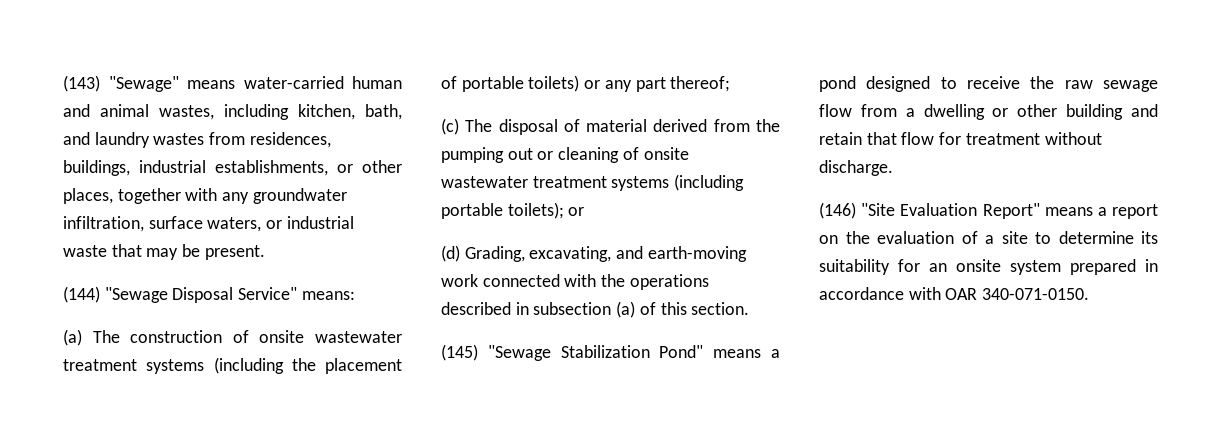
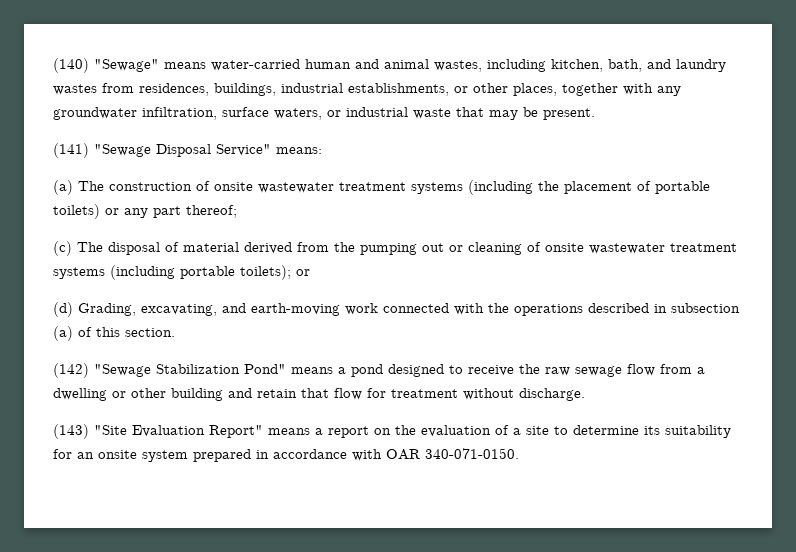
- (143) "Sewage" means water-carried human and animal wastes, including kitchen, bath, and laundry wastes from residences, buildings, industrial establishments, or other places, together with any groundwater infiltration, surface waters, or industrial waste that may be present.
+ (140) "Sewage" means water-carried human and animal wastes, including kitchen, bath, and laundry wastes from residences, buildings, industrial establishments, or other places, together with any groundwater infiltration, surface waters, or industrial waste that may be present.
- (144) "Sewage Disposal Service" means:
+ (141) "Sewage Disposal Service" means:
- (145) "Sewage Stabilization Pond" means a pond designed to receive the raw sewage flow from a dwelling or other building and retain that flow for treatment without discharge.
+ (142) "Sewage Stabilization Pond" means a pond designed to receive the raw sewage flow from a dwelling or other building and retain that flow for treatment without discharge.
- (146) "Site Evaluation Report" means a report on the evaluation of a site to determine its suitability for an onsite system prepared in accordance with OAR 340-071-0150.
+ (143) "Site Evaluation Report" means a report on the evaluation of a site to determine its suitability for an onsite system prepared in accordance with OAR 340-071-0150.

